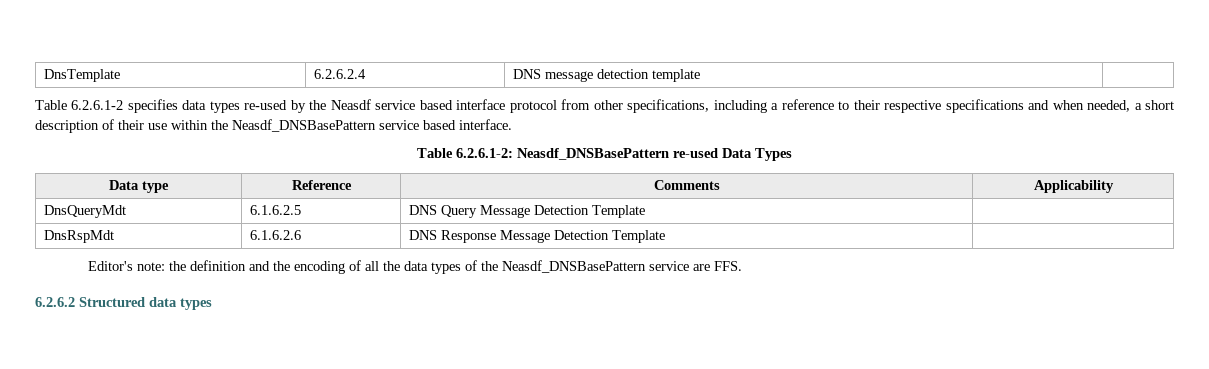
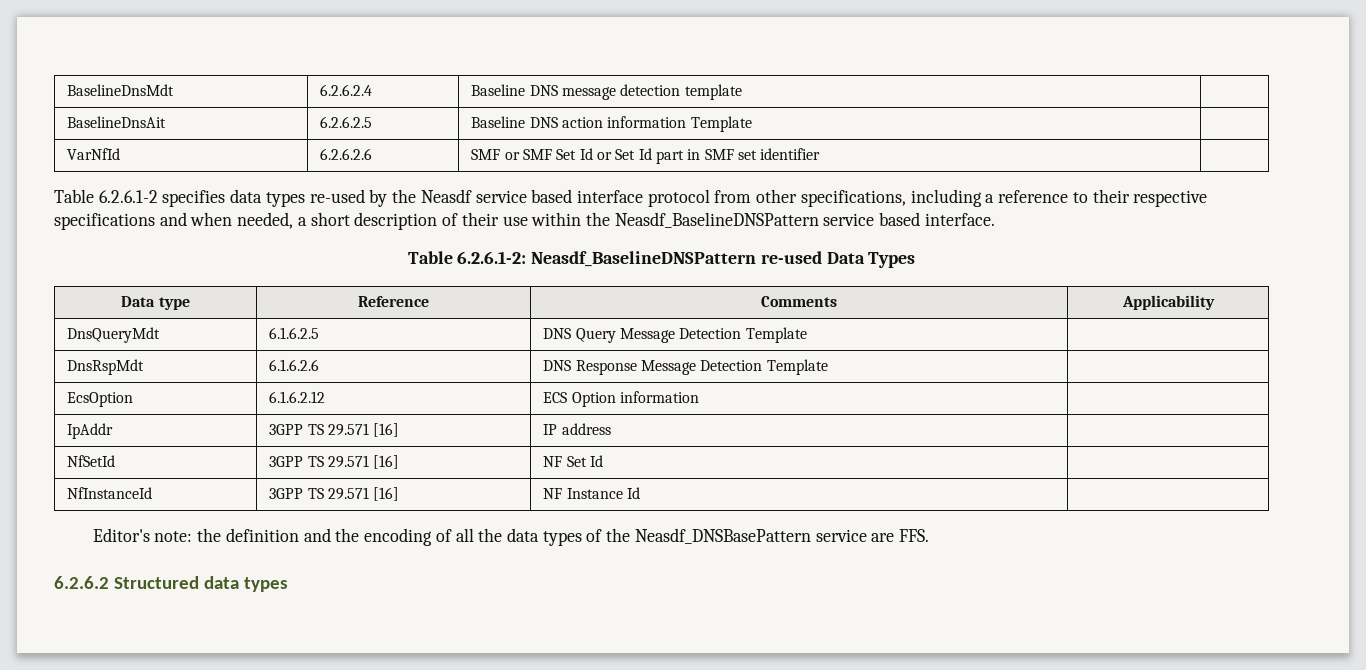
- DnsTemplate | 6.2.6.2.4 | DNS message detection template |
+ BaselineDnsMdt | 6.2.6.2.4 | Baseline DNS message detection template |
+ BaselineDnsAit | 6.2.6.2.5 | Baseline DNS action information Template |
+ VarNfId | 6.2.6.2.6 | SMF or SMF Set Id or Set Id part in SMF set identifier |
- Table 6.2.6.1-2 specifies data types re-used by the Neasdf service based interface protocol from other specifications, including a reference to their respective specifications and when needed, a short description of their use within the Neasdf_DNSBasePattern service based interface.
+ Table 6.2.6.1-2 specifies data types re-used by the Neasdf service based interface protocol from other specifications, including a reference to their respective specifications and when needed, a short description of their use within the Neasdf_BaselineDNSPattern service based interface.
- Table 6.2.6.1-2: Neasdf_DNSBasePattern re-used Data Types
+ Table 6.2.6.1-2: Neasdf_BaselineDNSPattern re-used Data Types
+ EcsOption | 6.1.6.2.12 | ECS Option information |
+ IpAddr | 3GPP TS 29.571 [16] | IP address |
+ NfSetId | 3GPP TS 29.571 [16] | NF Set Id |
+ NfInstanceId | 3GPP TS 29.571 [16] | NF Instance Id |

